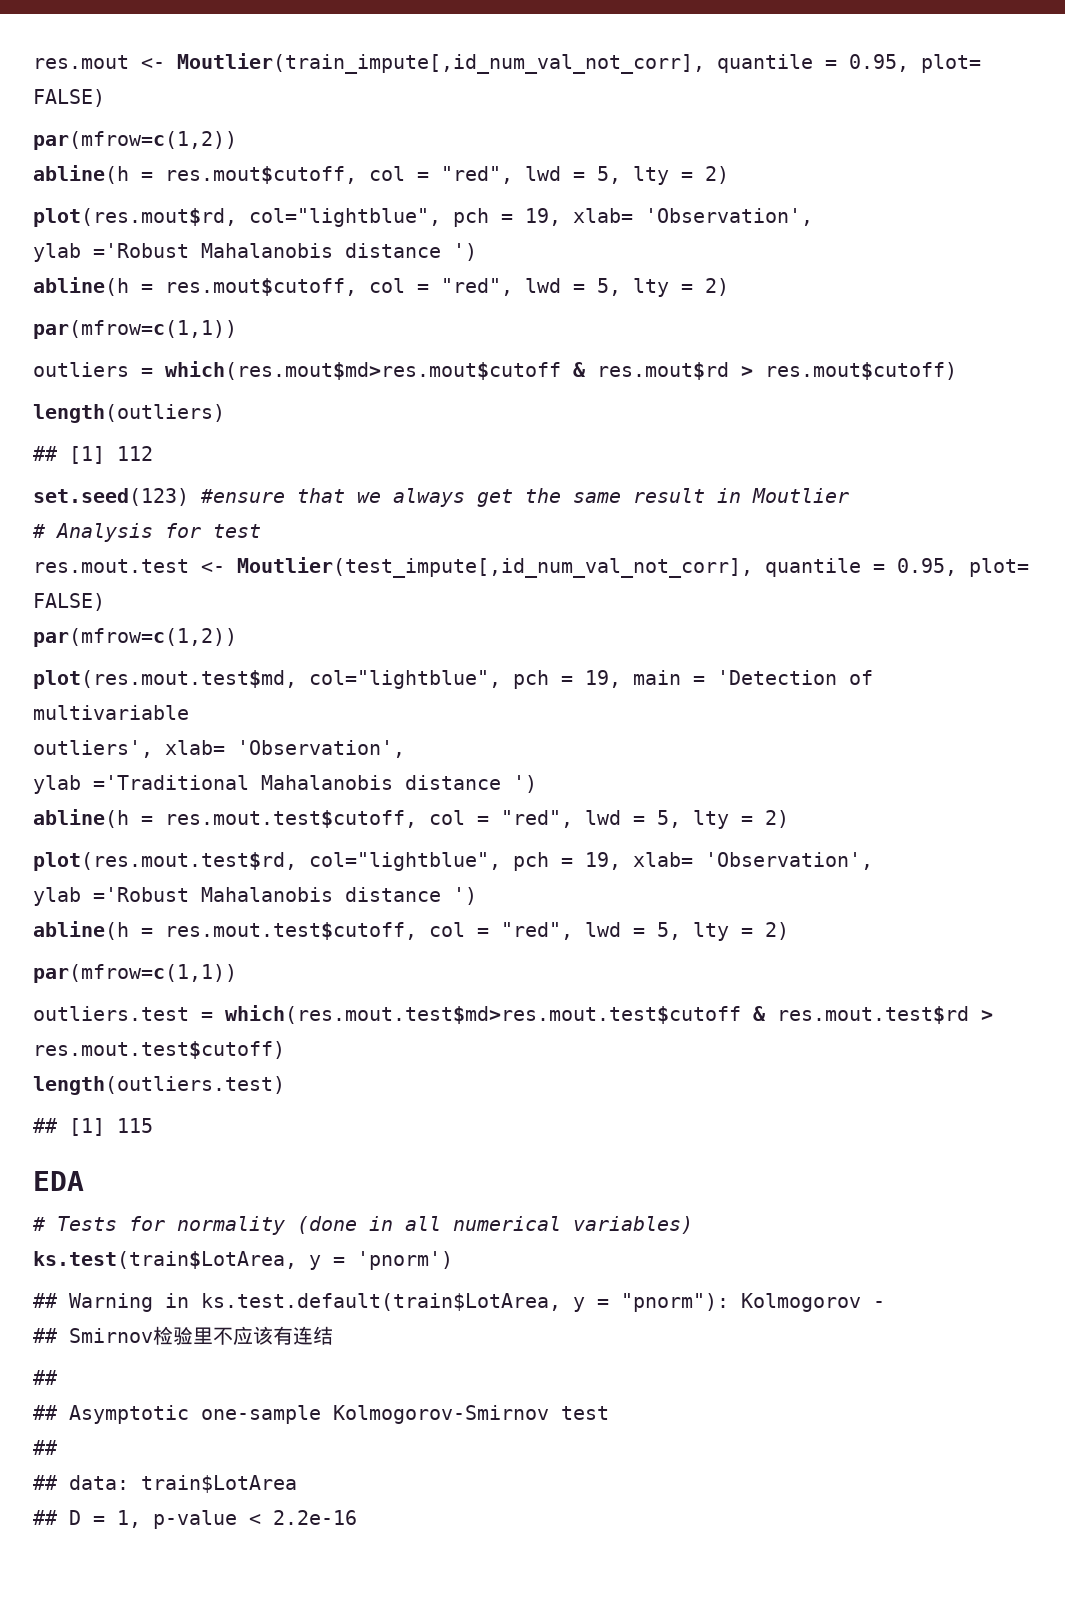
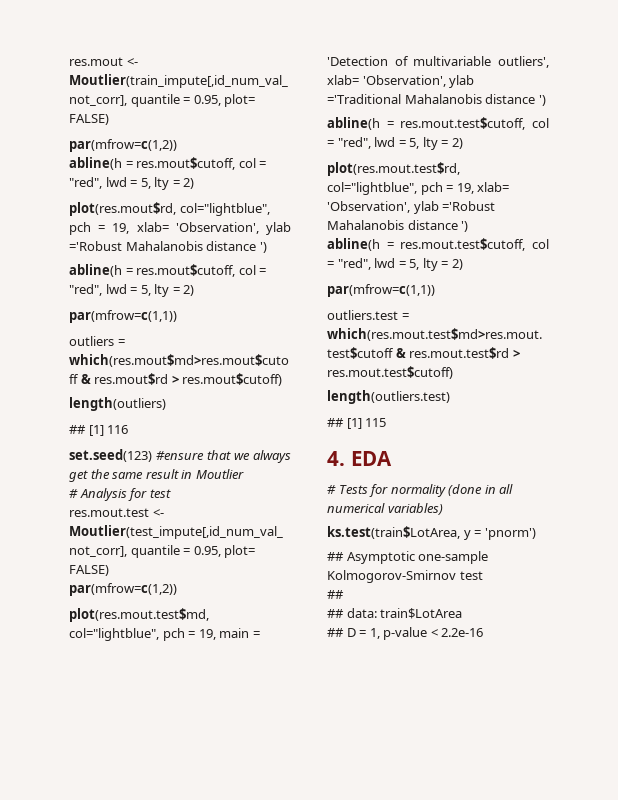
- plot(res.mout$rd, col="lightblue", pch = 19, xlab= 'Observation',
- ylab ='Robust Mahalanobis distance ')
+ plot(res.mout$rd, col="lightblue", pch = 19, xlab= 'Observation', ylab ='Robust Mahalanobis distance ')
- ## [1] 112
+ ## [1] 116
- plot(res.mout.test$md, col="lightblue", pch = 19, main = 'Detection of multivariable
- outliers', xlab= 'Observation',
- ylab ='Traditional Mahalanobis distance ')
+ plot(res.mout.test$md, col="lightblue", pch = 19, main = 'Detection of multivariable outliers', xlab= 'Observation', ylab ='Traditional Mahalanobis distance ')
- plot(res.mout.test$rd, col="lightblue", pch = 19, xlab= 'Observation',
- ylab ='Robust Mahalanobis distance ')
+ plot(res.mout.test$rd, col="lightblue", pch = 19, xlab= 'Observation', ylab ='Robust Mahalanobis distance ')
- EDA
+ 4. EDA
- ## Warning in ks.test.default(train$LotArea, y = "pnorm"): Kolmogorov -
- ## Smirnov检验里不应该有连结
- ##

